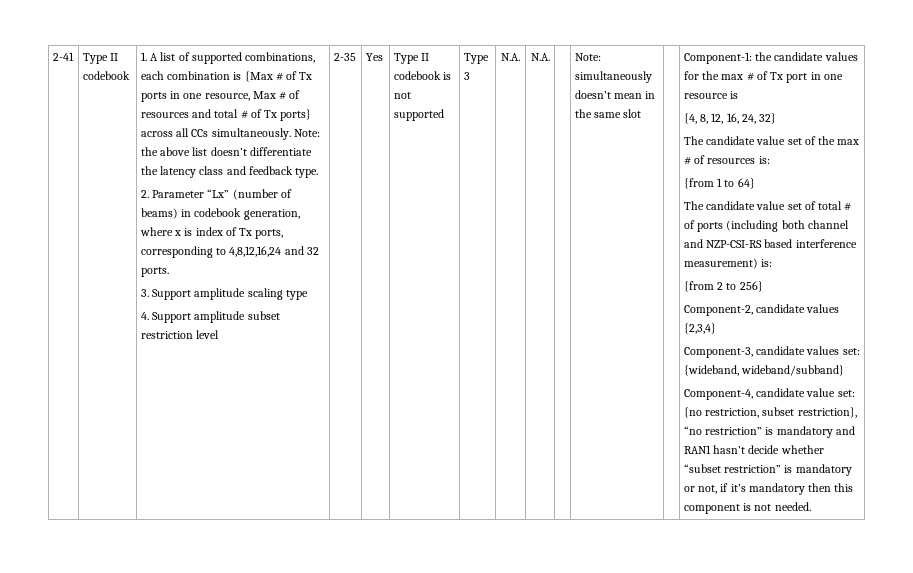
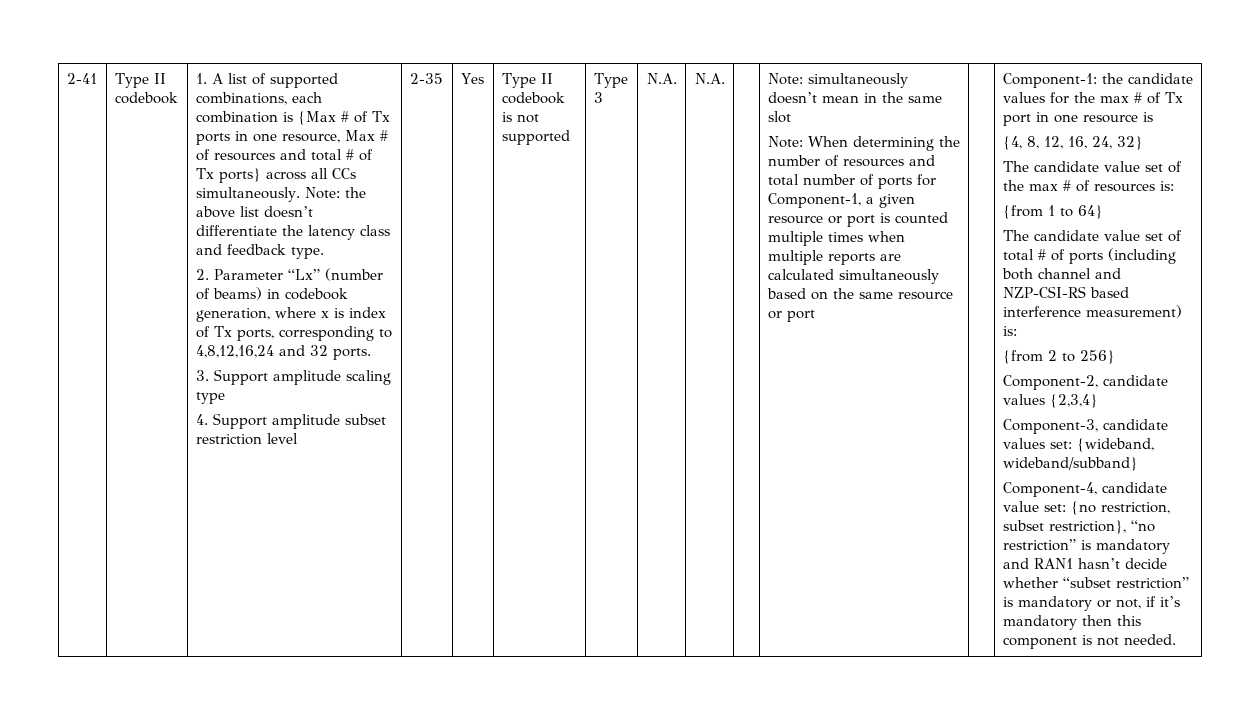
+ Note: When determining the number of resources and total number of ports for Component-1, a given resource or port is counted multiple times when multiple reports are calculated simultaneously based on the same resource or port

